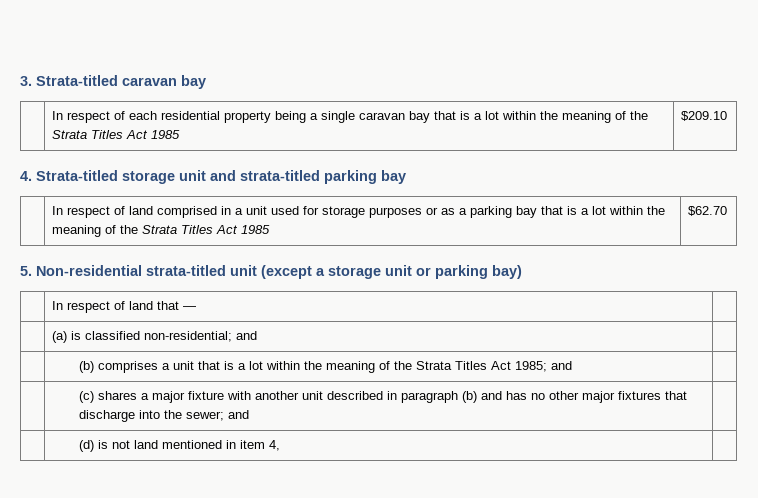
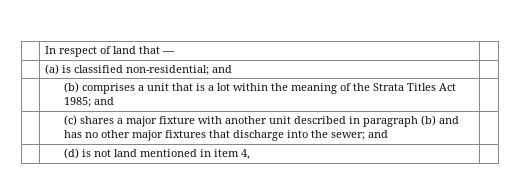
- 3. Strata-titled caravan bay
- | In respect of each residential property being a single caravan bay that is a lot within the meaning of the Strata Titles Act 1985 | $209.10
- 4. Strata-titled storage unit and strata-titled parking bay
- | In respect of land comprised in a unit used for storage purposes or as a parking bay that is a lot within the meaning of the Strata Titles Act 1985 | $62.70
- 5. Non-residential strata-titled unit (except a storage unit or parking bay)

